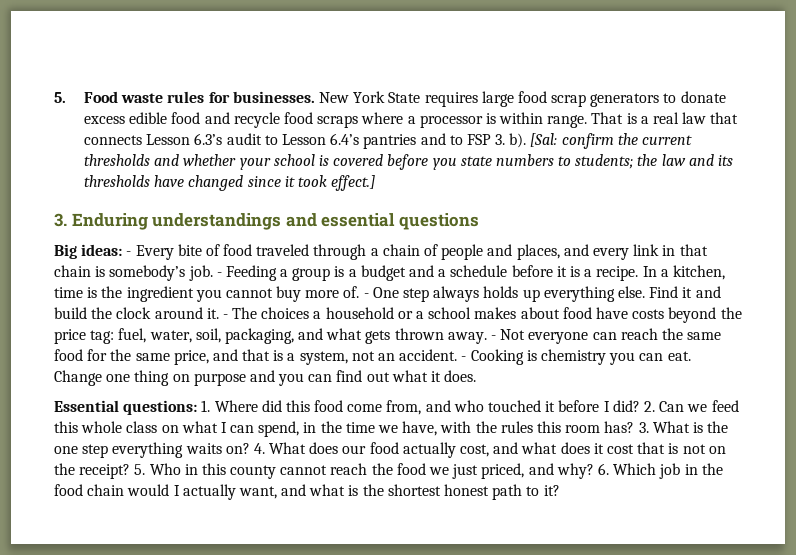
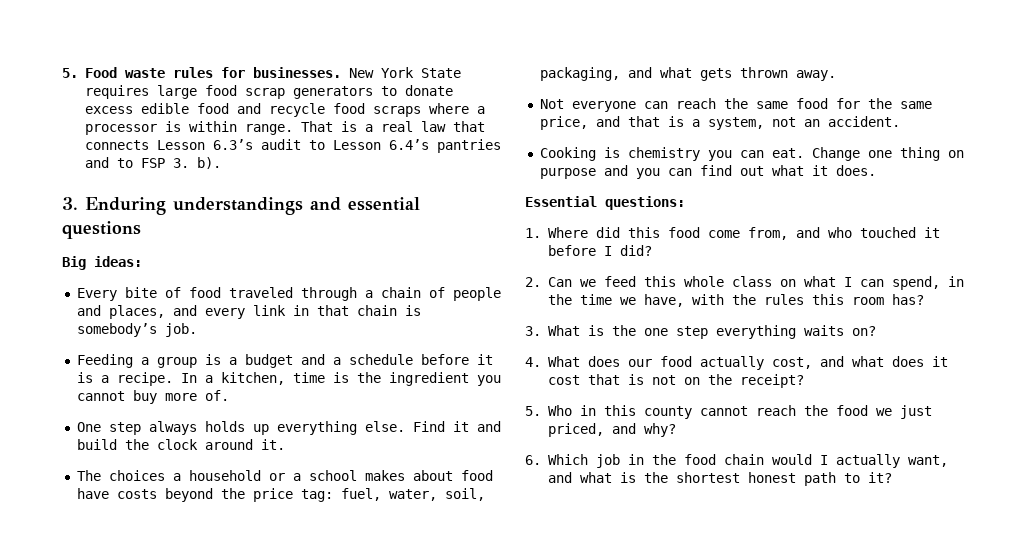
- [Sal: confirm the current thresholds and whether your school is covered before you state numbers to students; the law and its thresholds have changed since it took effect.]
- Big ideas: - Every bite of food traveled through a chain of people and places, and every link in that chain is somebody’s job. - Feeding a group is a budget and a schedule before it is a recipe.
+ Big ideas:
+ Every bite of food traveled through a chain of people and places, and every link in that chain is somebody’s job.
+ Feeding a group is a budget and a schedule before it is a recipe.
- In a kitchen, time is the ingredient you cannot buy more of. - One step always holds up everything else.
+ In a kitchen, time is the ingredient you cannot buy more of.
+ One step always holds up everything else.
- Find it and build the clock around it. - The choices a household or a school makes about food have costs beyond the price tag: fuel, water, soil, packaging, and what gets thrown away. - Not everyone can reach the same food for the same price, and that is a system, not an accident. - Cooking is chemistry you can eat.
+ Find it and build the clock around it.
+ The choices a household or a school makes about food have costs beyond the price tag: fuel, water, soil, packaging, and what gets thrown away.
+ Not everyone can reach the same food for the same price, and that is a system, not an accident.
+ Cooking is chemistry you can eat.
- Essential questions: 1. Where did this food come from, and who touched it before I did? 2. Can we feed this whole class on what I can spend, in the time we have, with the rules this room has? 3. What is the one step everything waits on? 4. What does our food actually cost, and what does it cost that is not on the receipt? 5. Who in this county cannot reach the food we just priced, and why? 6. Which job in the food chain would I actually want, and what is the shortest honest path to it?
+ Essential questions:
+ 1. Where did this food come from, and who touched it before I did?
+ 2. Can we feed this whole class on what I can spend, in the time we have, with the rules this room has?
+ 3. What is the one step everything waits on?
+ 4. What does our food actually cost, and what does it cost that is not on the receipt?
+ 5. Who in this county cannot reach the food we just priced, and why?
+ 6. Which job in the food chain would I actually want, and what is the shortest honest path to it?

